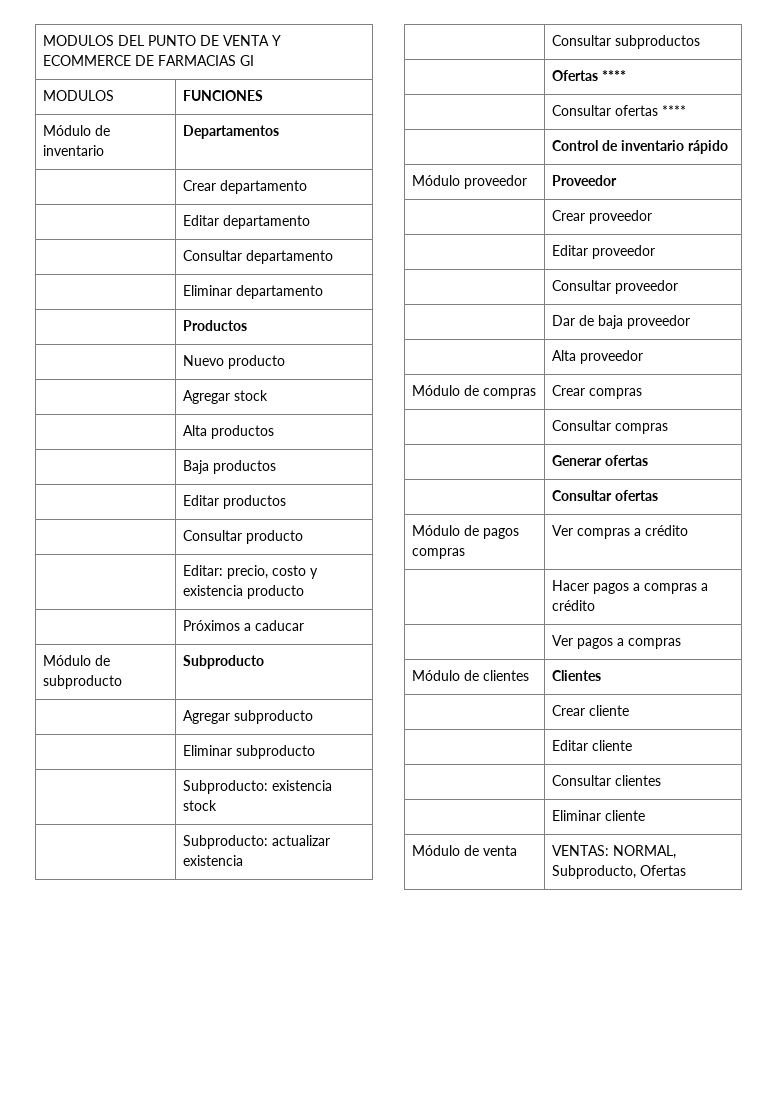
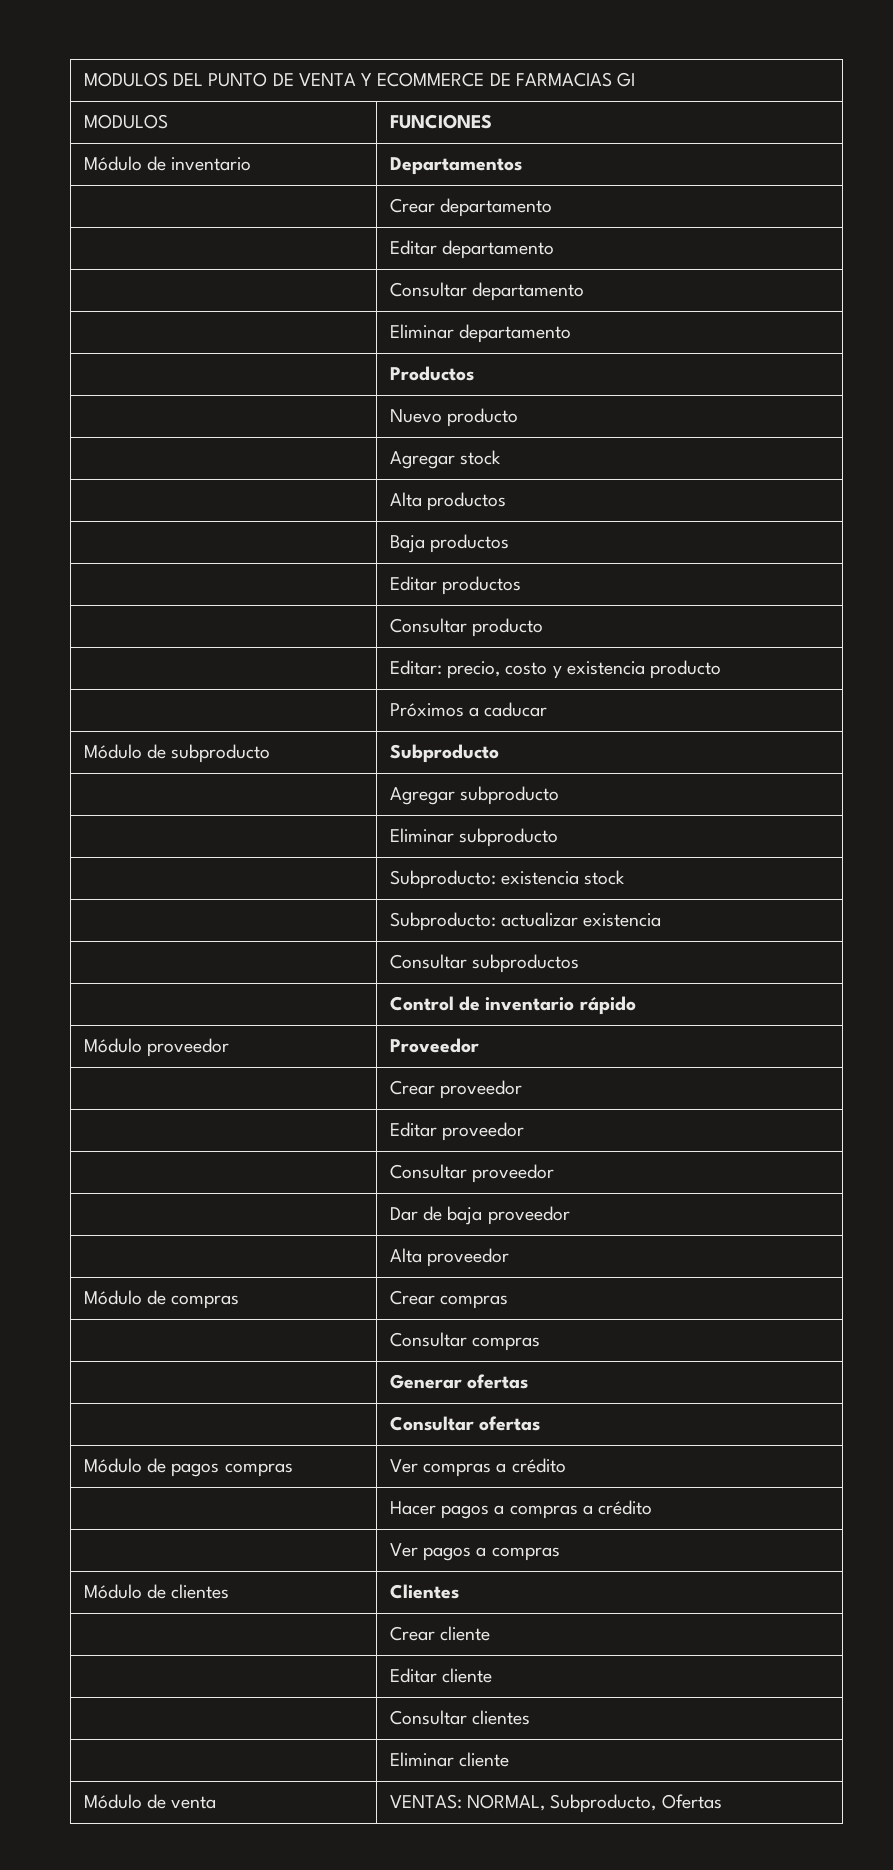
- | Ofertas ****
- | Consultar ofertas ****

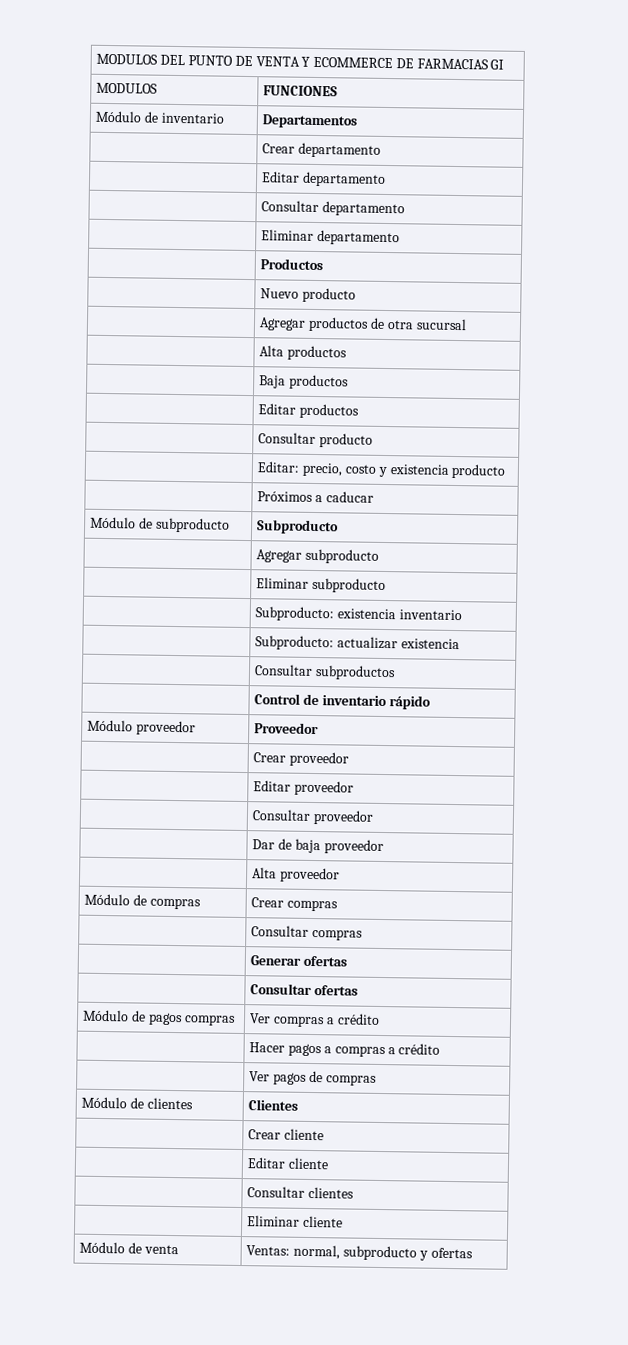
- | Agregar stock
+ | Agregar productos de otra sucursal
- | Subproducto: existencia stock
+ | Subproducto: existencia inventario
- | Ver pagos a compras
+ | Ver pagos de compras
- Módulo de venta | VENTAS: NORMAL, Subproducto, Ofertas
+ Módulo de venta | Ventas: normal, subproducto y ofertas

